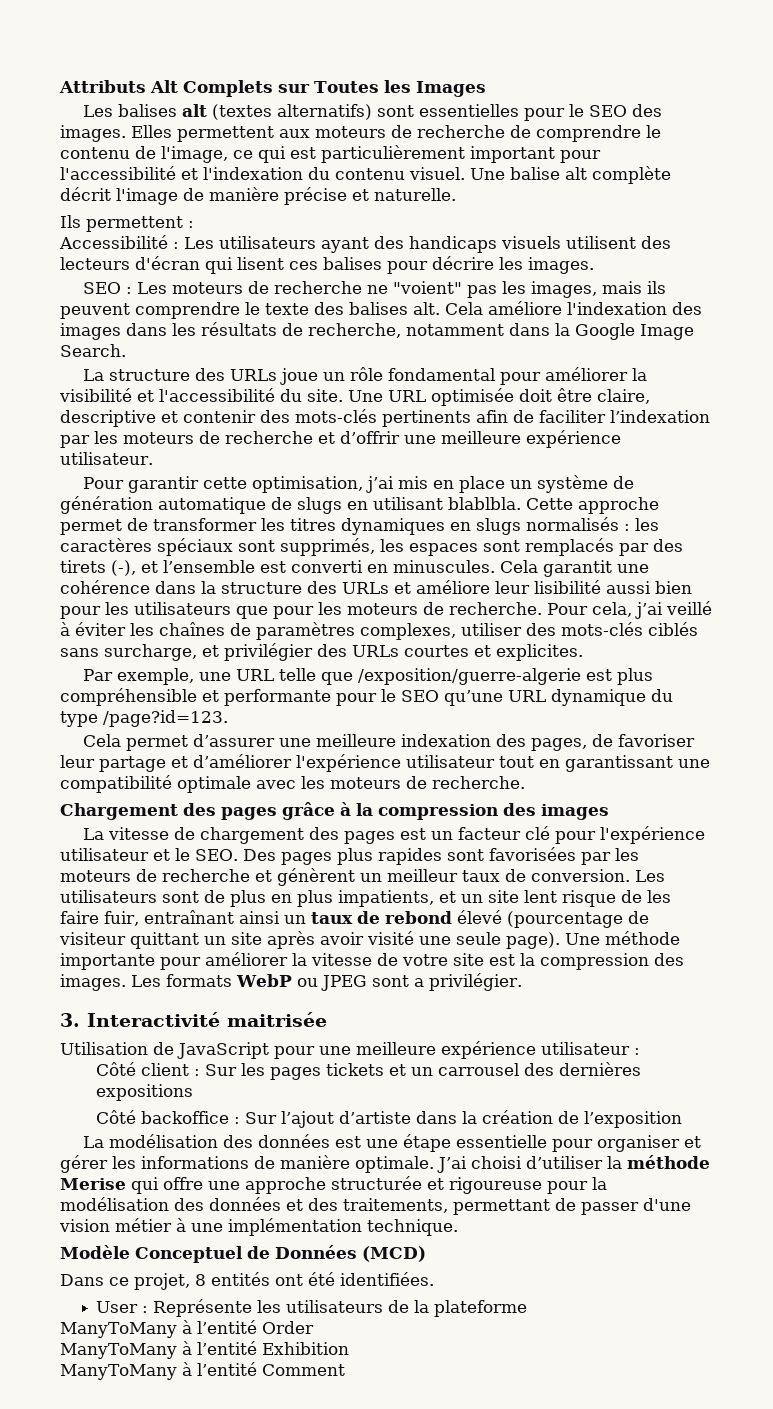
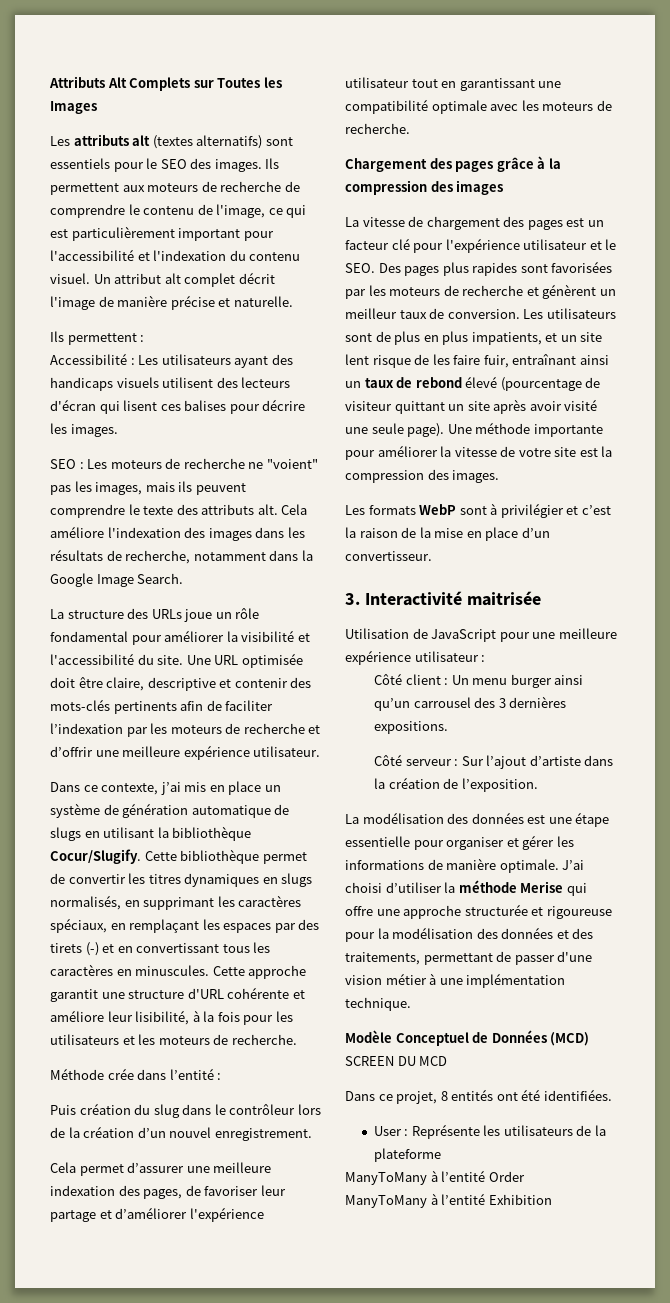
- Les balises alt (textes alternatifs) sont essentielles pour le SEO des images.
+ Les attributs alt (textes alternatifs) sont essentiels pour le SEO des images.
- Elles permettent aux moteurs de recherche de comprendre le contenu de l'image, ce qui est particulièrement important pour l'accessibilité et l'indexation du contenu visuel.
+ Ils permettent aux moteurs de recherche de comprendre le contenu de l'image, ce qui est particulièrement important pour l'accessibilité et l'indexation du contenu visuel.
- Une balise alt complète décrit l'image de manière précise et naturelle.
+ Un attribut alt complet décrit l'image de manière précise et naturelle.
- SEO : Les moteurs de recherche ne "voient" pas les images, mais ils peuvent comprendre le texte des balises alt.
+ SEO : Les moteurs de recherche ne "voient" pas les images, mais ils peuvent comprendre le texte des attributs alt.
- Pour garantir cette optimisation, j’ai mis en place un système de génération automatique de slugs en utilisant blablbla. Cette approche permet de transformer les titres dynamiques en slugs normalisés : les caractères spéciaux sont supprimés, les espaces sont remplacés par des tirets (-), et l’ensemble est converti en minuscules. Cela garantit une cohérence dans la structure des URLs et améliore leur lisibilité aussi bien pour les utilisateurs que pour les moteurs de recherche. Pour cela, j’ai veillé à éviter les chaînes de paramètres complexes, utiliser des mots-clés ciblés sans surcharge, et privilégier des URLs courtes et explicites.
- Par exemple, une URL telle que /exposition/guerre-algerie est plus compréhensible et performante pour le SEO qu’une URL dynamique du type /page?id=123.
+ Dans ce contexte, j’ai mis en place un système de génération automatique de slugs en utilisant la bibliothèque Cocur/Slugify. Cette bibliothèque permet de convertir les titres dynamiques en slugs normalisés, en supprimant les caractères spéciaux, en remplaçant les espaces par des tirets (-) et en convertissant tous les caractères en minuscules. Cette approche garantit une structure d'URL cohérente et améliore leur lisibilité, à la fois pour les utilisateurs et les moteurs de recherche.
+ Méthode crée dans l’entité :
+ Puis création du slug dans le contrôleur lors de la création d’un nouvel enregistrement.
- Une méthode importante pour améliorer la vitesse de votre site est la compression des images. Les formats WebP ou JPEG sont a privilégier.
+ Une méthode importante pour améliorer la vitesse de votre site est la compression des images.
+ Les formats WebP sont à privilégier et c’est la raison de la mise en place d’un convertisseur.
- Côté client : Sur les pages tickets et un carrousel des dernières expositions
- Côté backoffice : Sur l’ajout d’artiste dans la création de l’exposition
+ Côté client : Un menu burger ainsi qu’un carrousel des 3 dernières expositions.
+ Côté serveur : Sur l’ajout d’artiste dans la création de l’exposition.
- Modèle Conceptuel de Données (MCD)
+ Modèle Conceptuel de Données (MCD) SCREEN DU MCD
- ManyToMany à l’entité Comment

